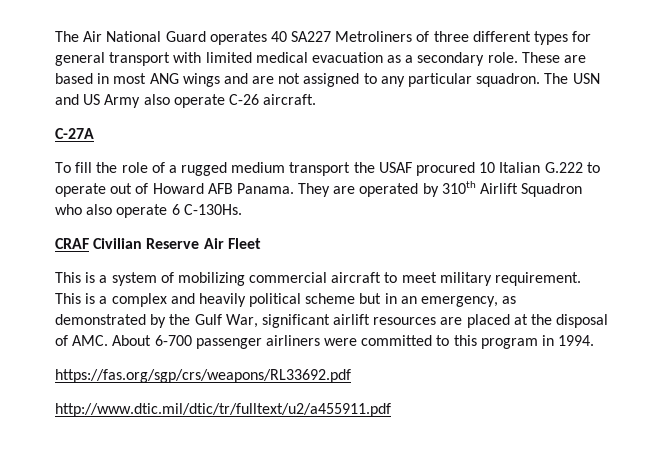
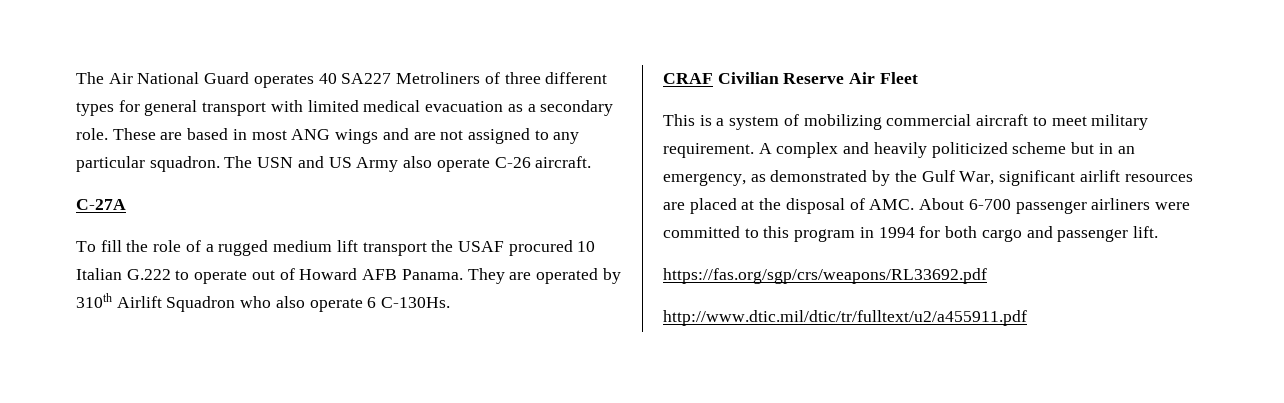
- To fill the role of a rugged medium transport the USAF procured 10 Italian G.222 to operate out of Howard AFB Panama.
+ To fill the role of a rugged medium lift transport the USAF procured 10 Italian G.222 to operate out of Howard AFB Panama.
- This is a complex and heavily political scheme but in an emergency, as demonstrated by the Gulf War, significant airlift resources are placed at the disposal of AMC. About 6-700 passenger airliners were committed to this program in 1994.
+ A complex and heavily politicized scheme but in an emergency, as demonstrated by the Gulf War, significant airlift resources are placed at the disposal of AMC. About 6-700 passenger airliners were committed to this program in 1994 for both cargo and passenger lift.

